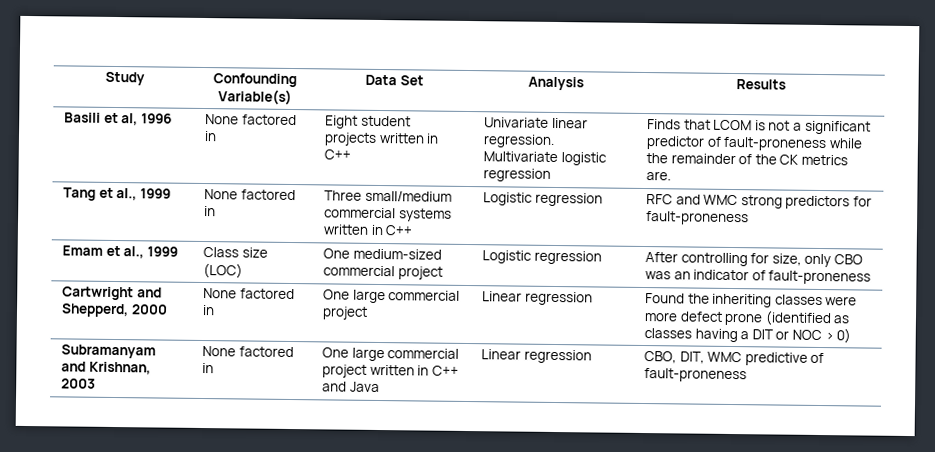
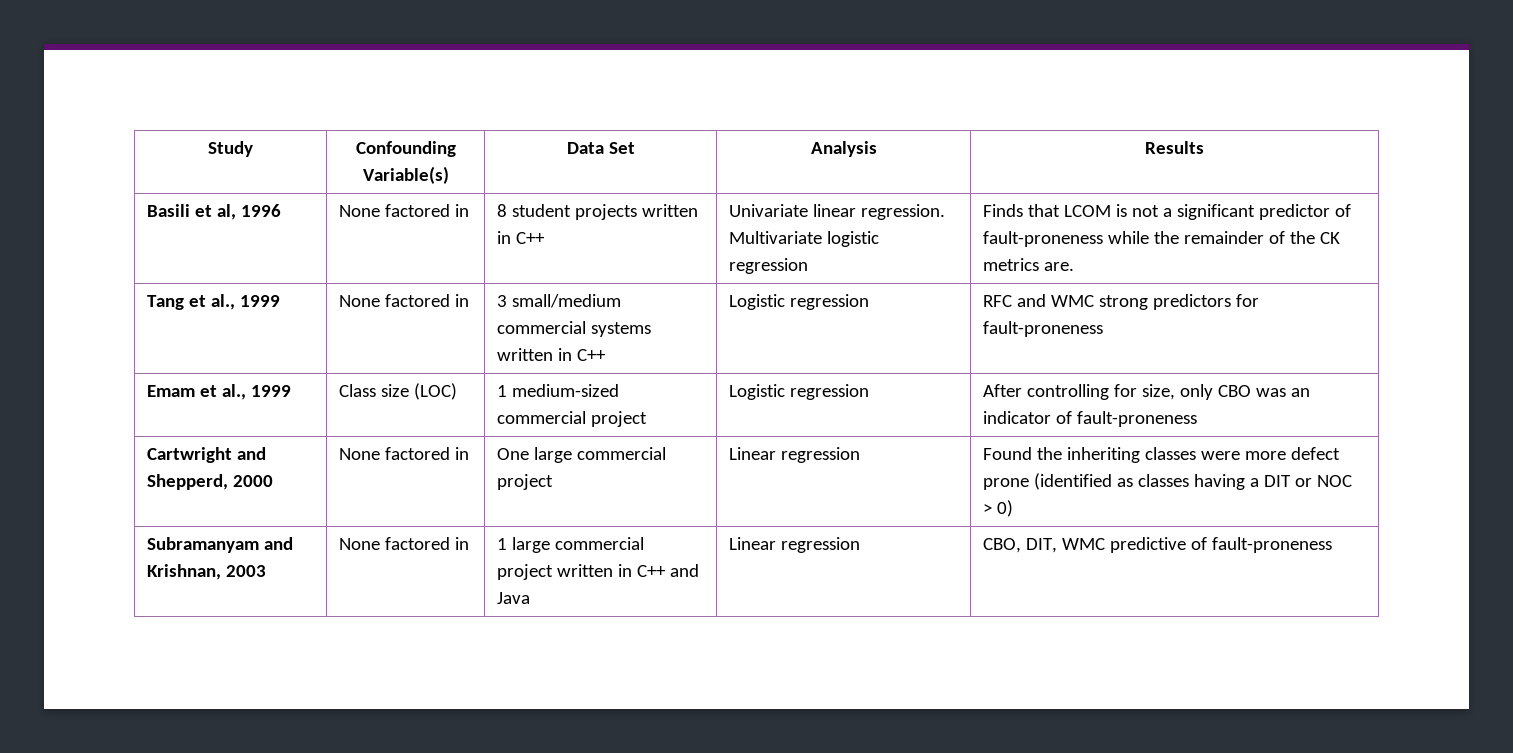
- Basili et al, 1996 | None factored in | Eight student projects written in C++ | Univariate linear regression. Multivariate logistic regression | Finds that LCOM is not a significant predictor of fault-proneness while the remainder of the CK metrics are.
+ Basili et al, 1996 | None factored in | 8 student projects written in C++ | Univariate linear regression. Multivariate logistic regression | Finds that LCOM is not a significant predictor of fault-proneness while the remainder of the CK metrics are.
- Tang et al., 1999 | None factored in | Three small/medium commercial systems written in C++ | Logistic regression | RFC and WMC strong predictors for fault-proneness
+ Tang et al., 1999 | None factored in | 3 small/medium commercial systems written in C++ | Logistic regression | RFC and WMC strong predictors for fault-proneness
- Emam et al., 1999 | Class size (LOC) | One medium-sized commercial project | Logistic regression | After controlling for size, only CBO was an indicator of fault-proneness
+ Emam et al., 1999 | Class size (LOC) | 1 medium-sized commercial project | Logistic regression | After controlling for size, only CBO was an indicator of fault-proneness
- Subramanyam and Krishnan, 2003 | None factored in | One large commercial project written in C++ and Java | Linear regression | CBO, DIT, WMC predictive of fault-proneness
+ Subramanyam and Krishnan, 2003 | None factored in | 1 large commercial project written in C++ and Java | Linear regression | CBO, DIT, WMC predictive of fault-proneness

